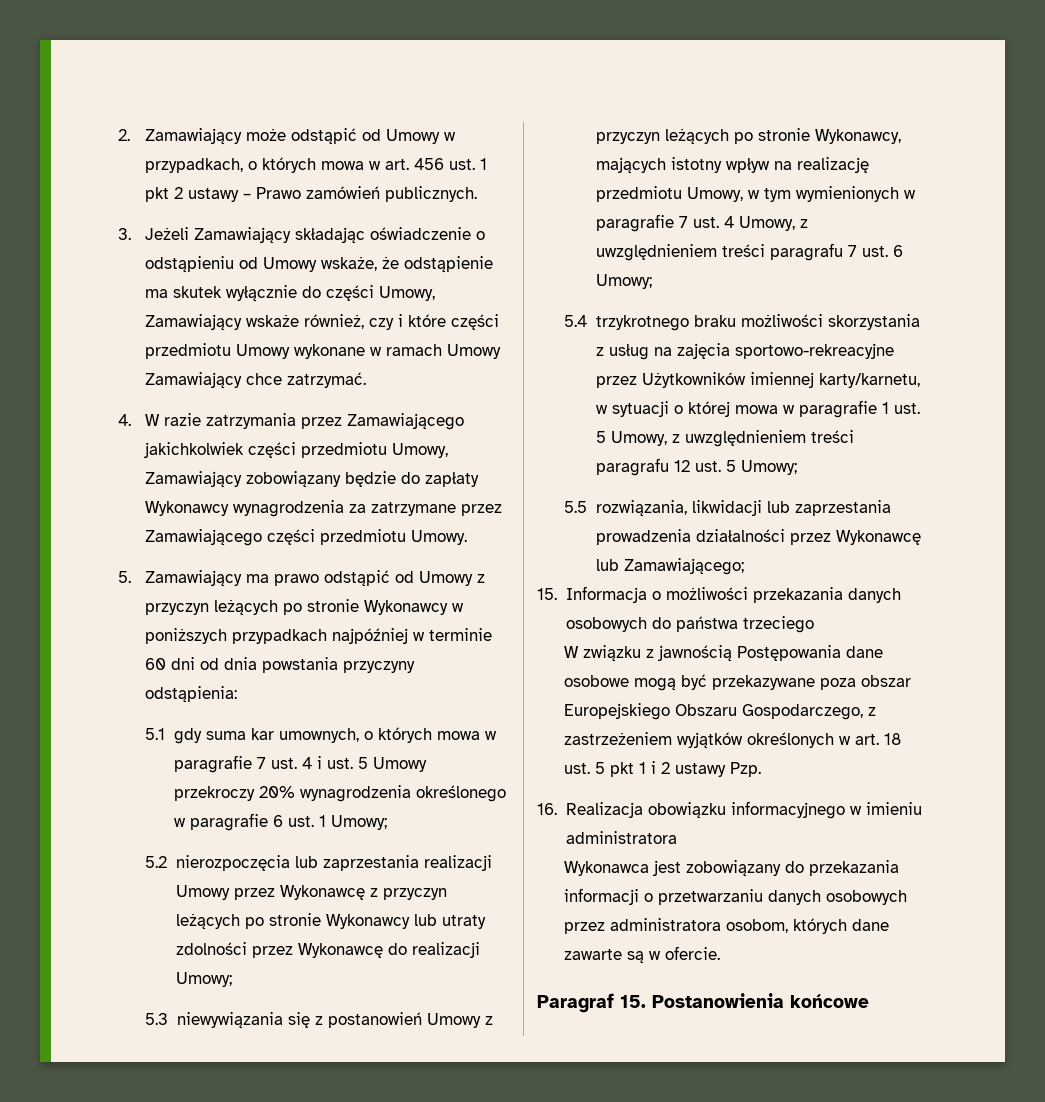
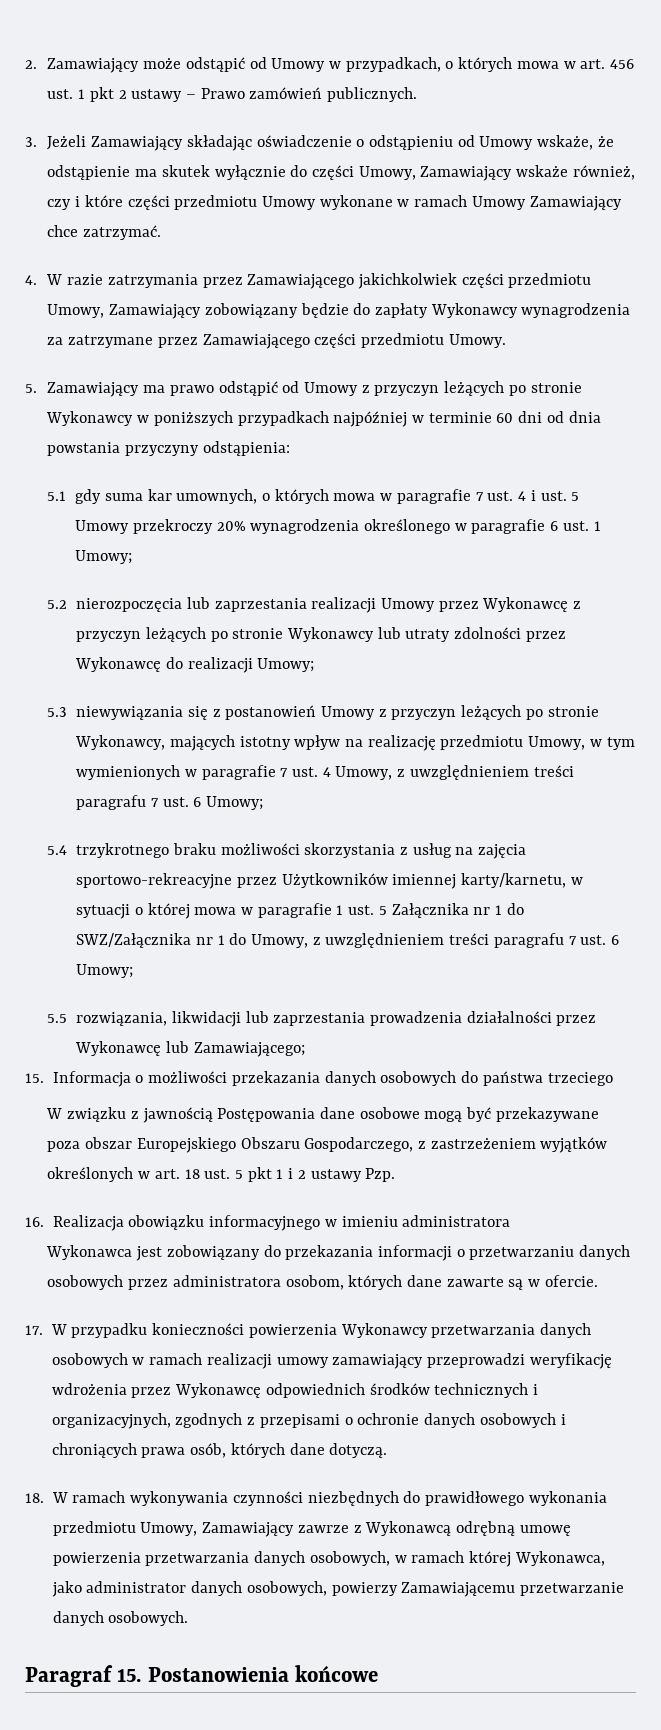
- 5.4 trzykrotnego braku możliwości skorzystania z usług na zajęcia sportowo-rekreacyjne przez Użytkowników imiennej karty/karnetu, w sytuacji o której mowa w paragrafie 1 ust. 5 Umowy, z uwzględnieniem treści paragrafu 12 ust. 5 Umowy;
+ 5.4 trzykrotnego braku możliwości skorzystania z usług na zajęcia sportowo-rekreacyjne przez Użytkowników imiennej karty/karnetu, w sytuacji o której mowa w paragrafie 1 ust. 5 Załącznika nr 1 do SWZ/Załącznika nr 1 do Umowy, z uwzględnieniem treści paragrafu 7 ust. 6 Umowy;
+ 17. W przypadku konieczności powierzenia Wykonawcy przetwarzania danych osobowych w ramach realizacji umowy zamawiający przeprowadzi weryfikację wdrożenia przez Wykonawcę odpowiednich środków technicznych i organizacyjnych, zgodnych z przepisami o ochronie danych osobowych i chroniących prawa osób, których dane dotyczą.
+ 18. W ramach wykonywania czynności niezbędnych do prawidłowego wykonania przedmiotu Umowy, Zamawiający zawrze z Wykonawcą odrębną umowę powierzenia przetwarzania danych osobowych, w ramach której Wykonawca, jako administrator danych osobowych, powierzy Zamawiającemu przetwarzanie danych osobowych.

